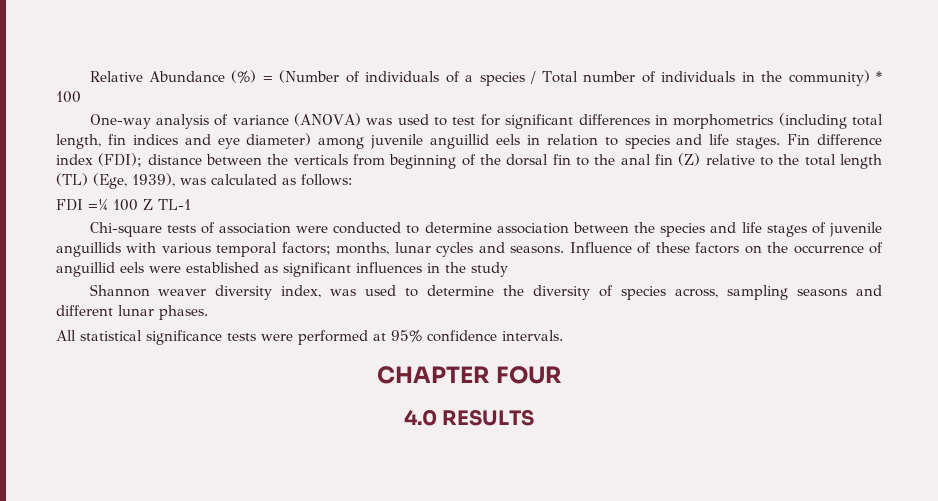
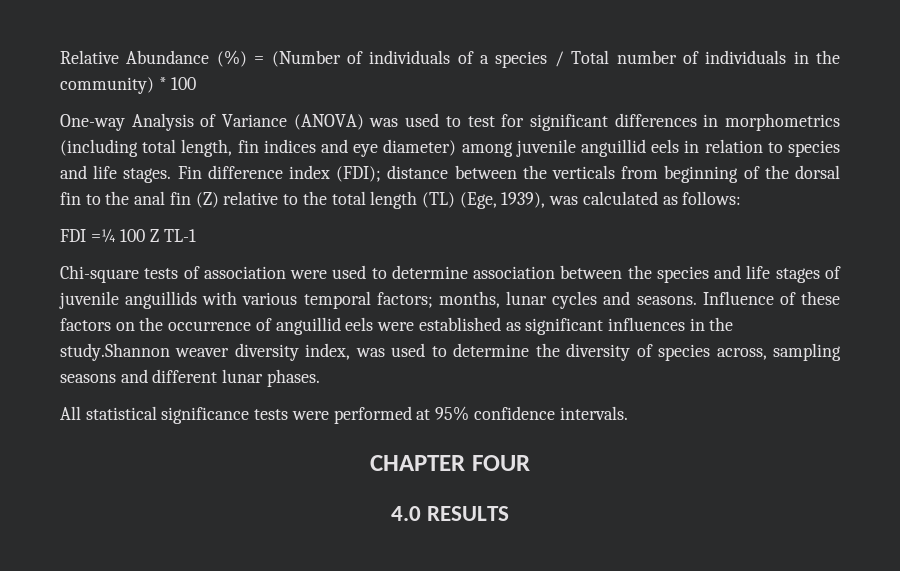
- One-way analysis of variance (ANOVA) was used to test for significant differences in morphometrics (including total length, fin indices and eye diameter) among juvenile anguillid eels in relation to species and life stages.
+ One-way Analysis of Variance (ANOVA) was used to test for significant differences in morphometrics (including total length, fin indices and eye diameter) among juvenile anguillid eels in relation to species and life stages.
- Chi-square tests of association were conducted to determine association between the species and life stages of juvenile anguillids with various temporal factors; months, lunar cycles and seasons.
+ Chi-square tests of association were used to determine association between the species and life stages of juvenile anguillids with various temporal factors; months, lunar cycles and seasons.
- Influence of these factors on the occurrence of anguillid eels were established as significant influences in the study
- Shannon weaver diversity index, was used to determine the diversity of species across, sampling seasons and different lunar phases.
+ Influence of these factors on the occurrence of anguillid eels were established as significant influences in the study.Shannon weaver diversity index, was used to determine the diversity of species across, sampling seasons and different lunar phases.

